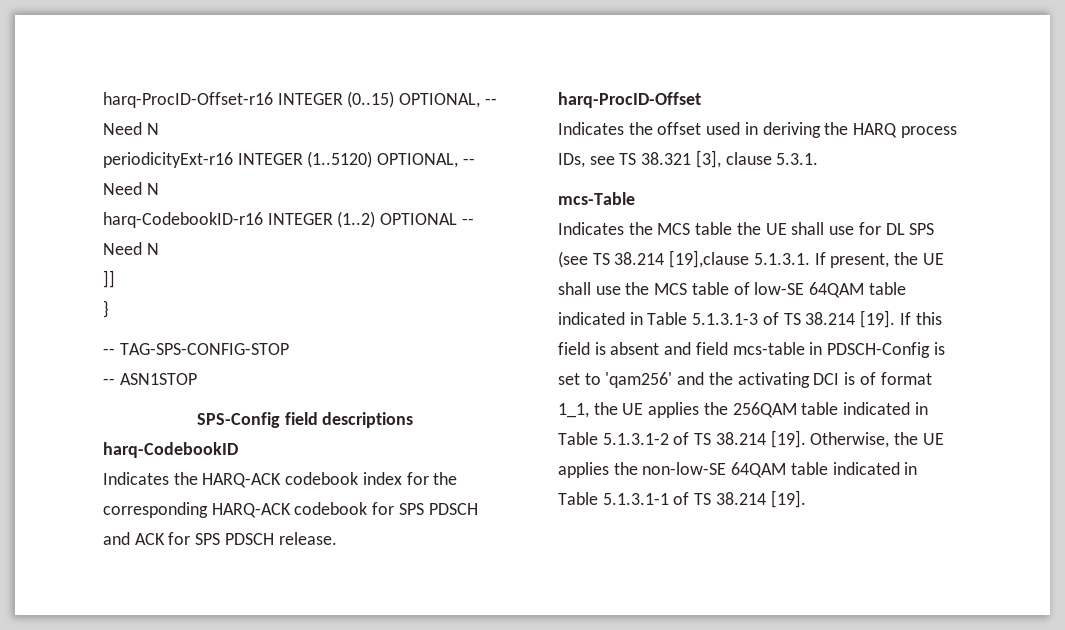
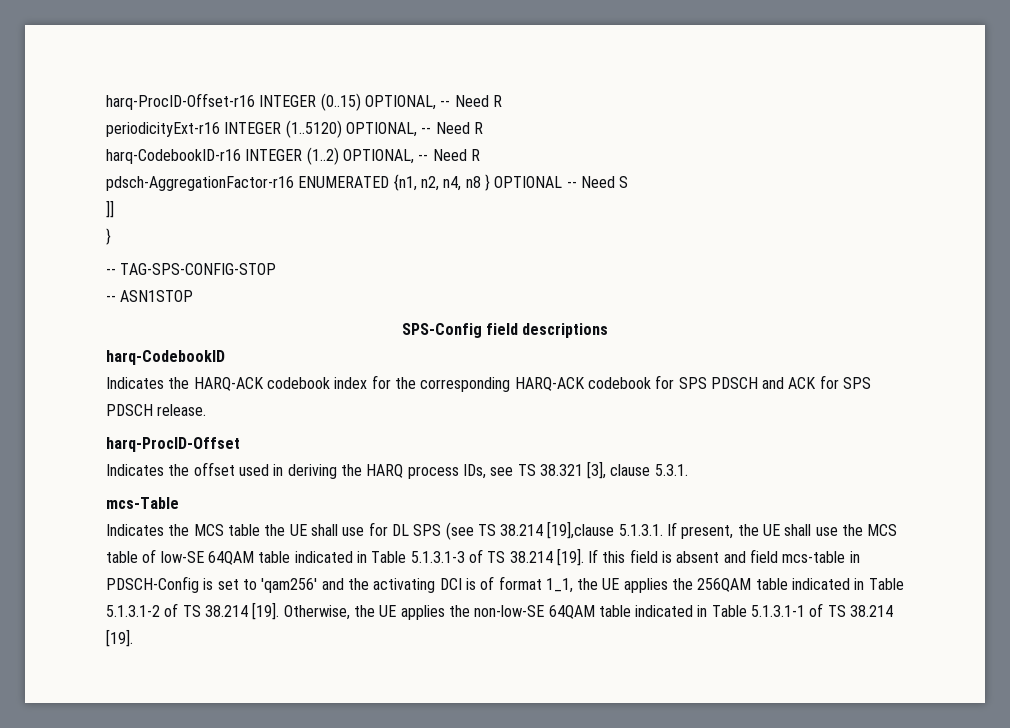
- harq-ProcID-Offset-r16 INTEGER (0..15) OPTIONAL, -- Need N
+ harq-ProcID-Offset-r16 INTEGER (0..15) OPTIONAL, -- Need R
- periodicityExt-r16 INTEGER (1..5120) OPTIONAL, -- Need N
+ periodicityExt-r16 INTEGER (1..5120) OPTIONAL, -- Need R
- harq-CodebookID-r16 INTEGER (1..2) OPTIONAL -- Need N
+ harq-CodebookID-r16 INTEGER (1..2) OPTIONAL, -- Need R
+ pdsch-AggregationFactor-r16 ENUMERATED {n1, n2, n4, n8 } OPTIONAL -- Need S

